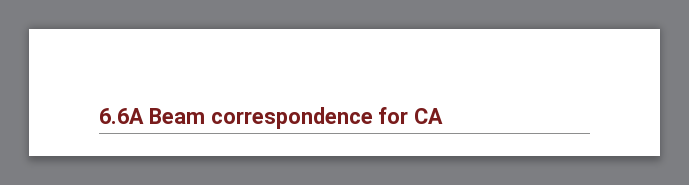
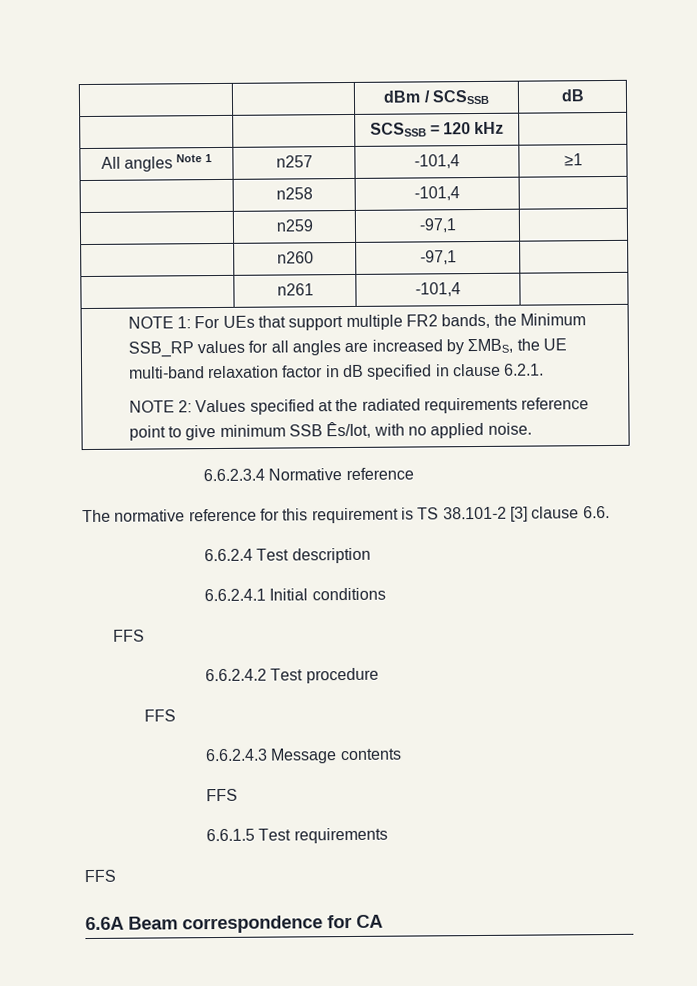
+ | | dBm / SCSSSB | dB
+ | | SCSSSB = 120 kHz |
+ All angles Note 1 | n257 | -101,4 | ≥1
+ | n258 | -101,4 |
+ | n259 | -97,1 |
+ | n260 | -97,1 |
+ | n261 | -101,4 |
+ NOTE 1: For UEs that support multiple FR2 bands, the Minimum SSB_RP values for all angles are increased by ΣMBS, the UE multi-band relaxation factor in dB specified in clause 6.2.1.
+ NOTE 2: Values specified at the radiated requirements reference point to give minimum SSB Ês/Iot, with no applied noise.
+ 6.6.2.3.4 Normative reference
+ The normative reference for this requirement is TS 38.101-2 [3] clause 6.6.
+ 6.6.2.4 Test description
+ 6.6.2.4.1 Initial conditions
+ FFS
+ 6.6.2.4.2 Test procedure
+ FFS
+ 6.6.2.4.3 Message contents
+ FFS
+ 6.6.1.5 Test requirements
+ FFS

